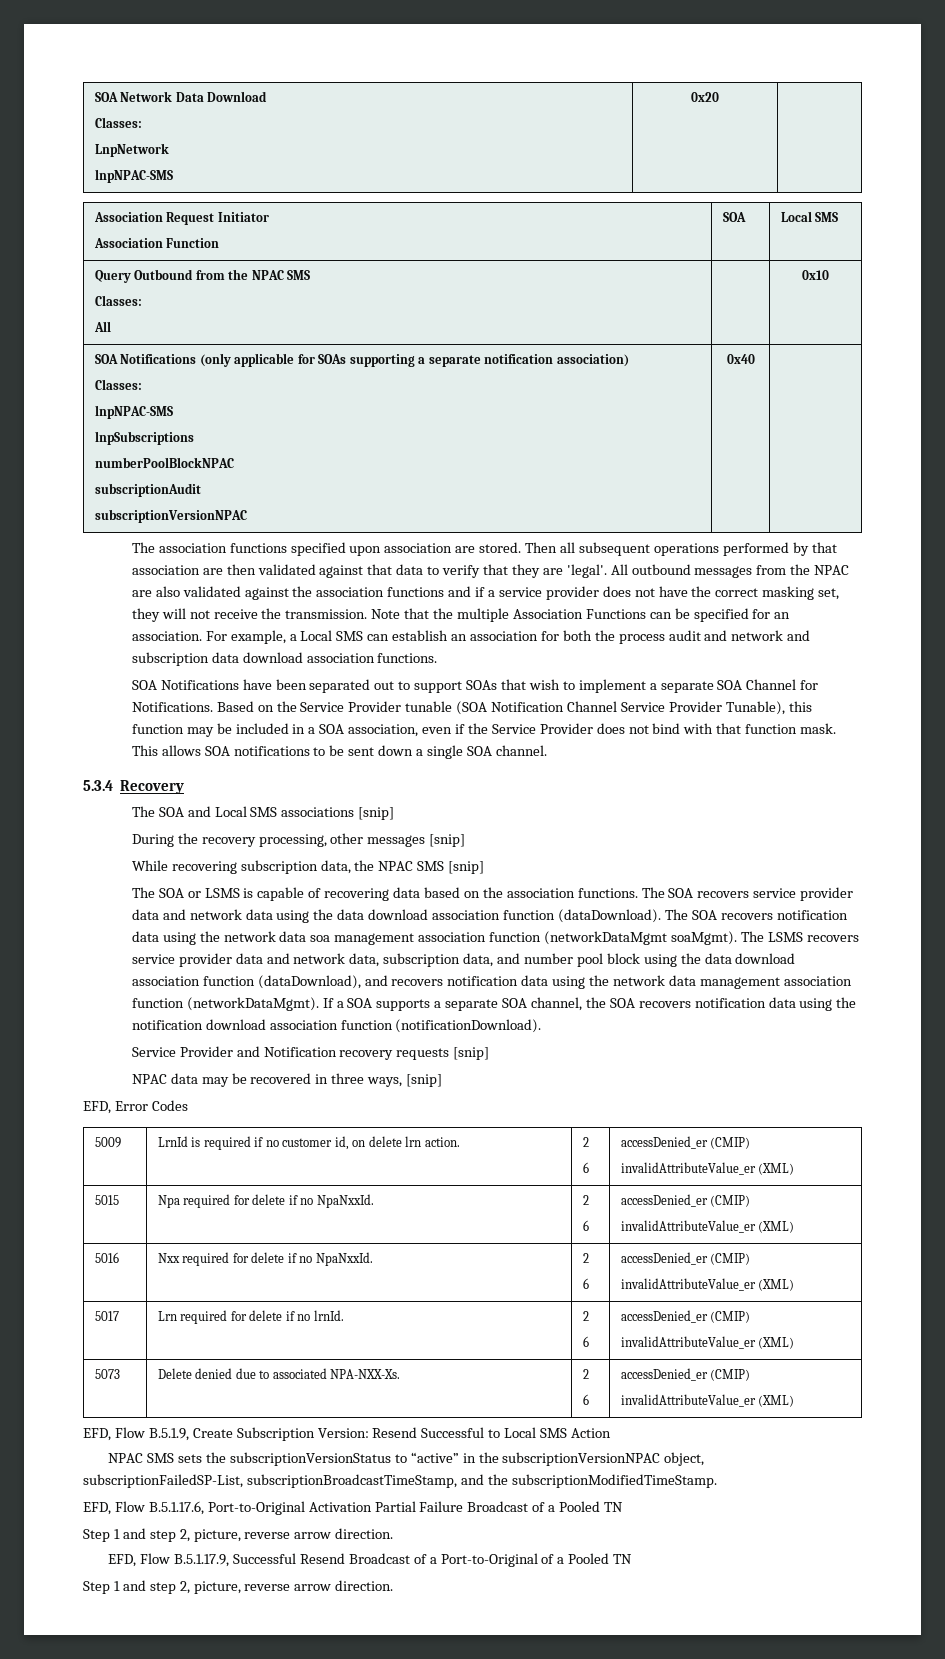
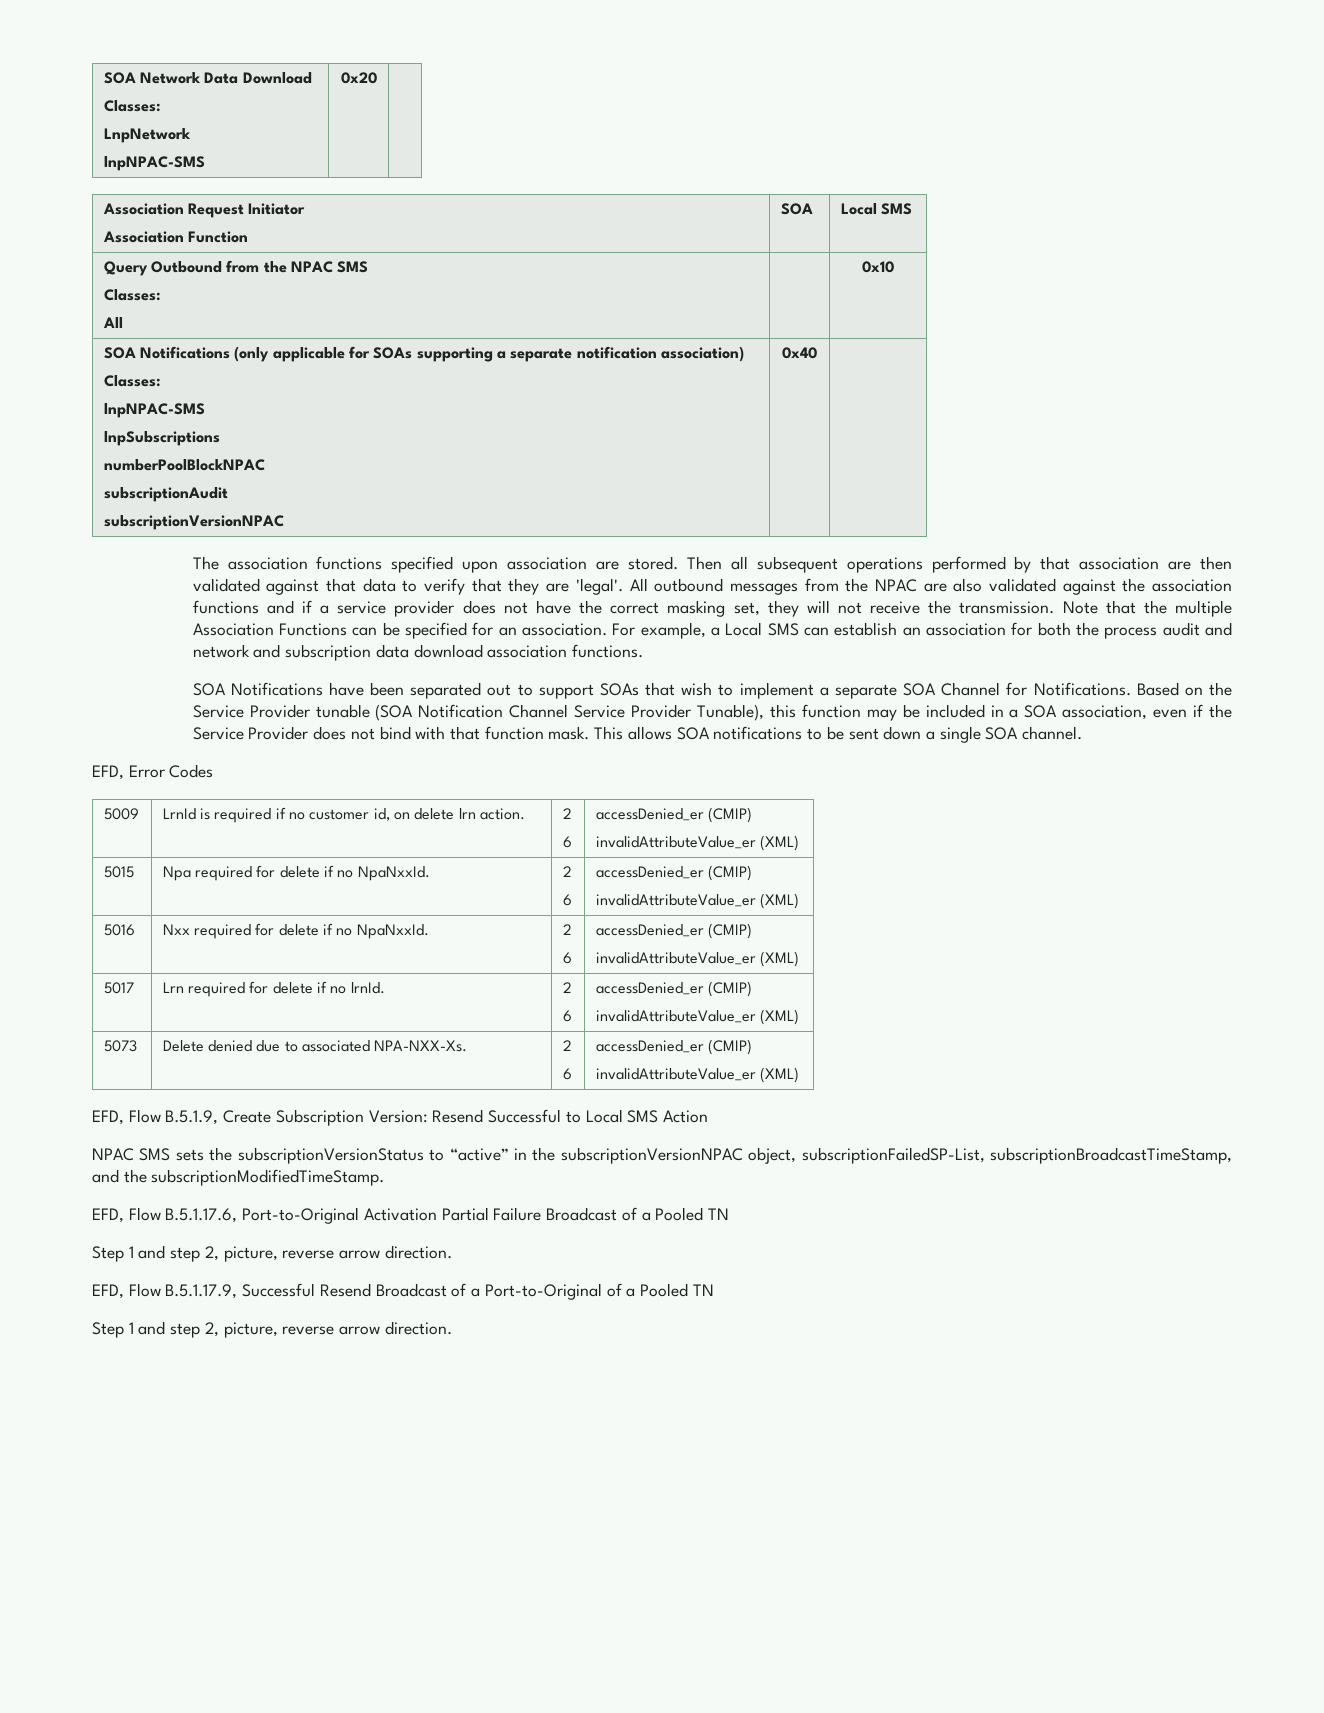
- 5.3.4 Recovery
- The SOA and Local SMS associations [snip]
- During the recovery processing, other messages [snip]
- While recovering subscription data, the NPAC SMS [snip]
- The SOA or LSMS is capable of recovering data based on the association functions. The SOA recovers service provider data and network data using the data download association function (dataDownload). The SOA recovers notification data using the network data soa management association function (networkDataMgmt soaMgmt). The LSMS recovers service provider data and network data, subscription data, and number pool block using the data download association function (dataDownload), and recovers notification data using the network data management association function (networkDataMgmt). If a SOA supports a separate SOA channel, the SOA recovers notification data using the notification download association function (notificationDownload).
- Service Provider and Notification recovery requests [snip]
- NPAC data may be recovered in three ways, [snip]

